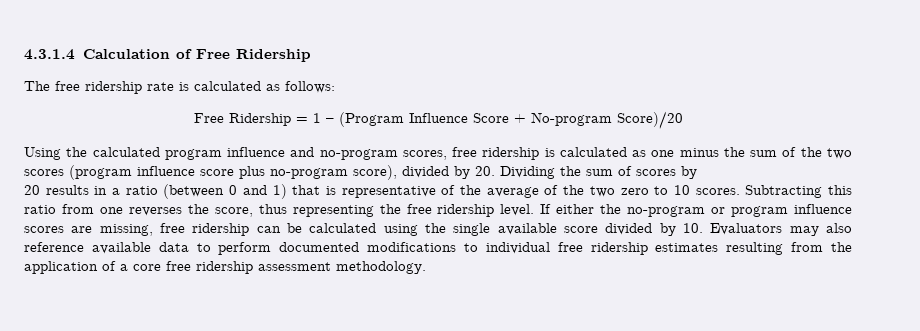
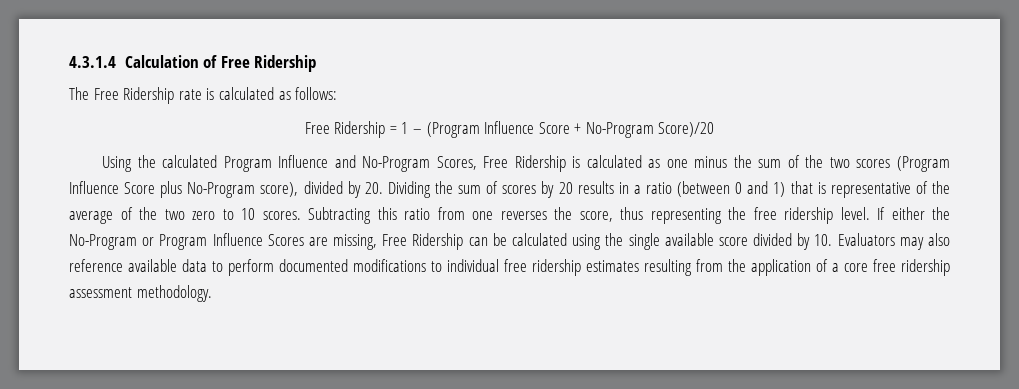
- The free ridership rate is calculated as follows:
+ The Free Ridership rate is calculated as follows:
- Free Ridership = 1 – (Program Influence Score + No-program Score)/20
+ Free Ridership = 1 – (Program Influence Score + No-Program Score)/20
- Using the calculated program influence and no-program scores, free ridership is calculated as one minus the sum of the two scores (program influence score plus no-program score), divided by 20. Dividing the sum of scores by
- 20 results in a ratio (between 0 and 1) that is representative of the average of the two zero to 10 scores.
+ Using the calculated Program Influence and No-Program Scores, Free Ridership is calculated as one minus the sum of the two scores (Program Influence Score plus No-Program score), divided by 20. Dividing the sum of scores by 20 results in a ratio (between 0 and 1) that is representative of the average of the two zero to 10 scores.
- If either the no-program or program influence scores are missing, free ridership can be calculated using the single available score divided by 10. Evaluators may also reference available data to perform documented modifications to individual free ridership estimates resulting from the application of a core free ridership assessment methodology.
+ If either the No-Program or Program Influence Scores are missing, Free Ridership can be calculated using the single available score divided by 10. Evaluators may also reference available data to perform documented modifications to individual free ridership estimates resulting from the application of a core free ridership assessment methodology.

